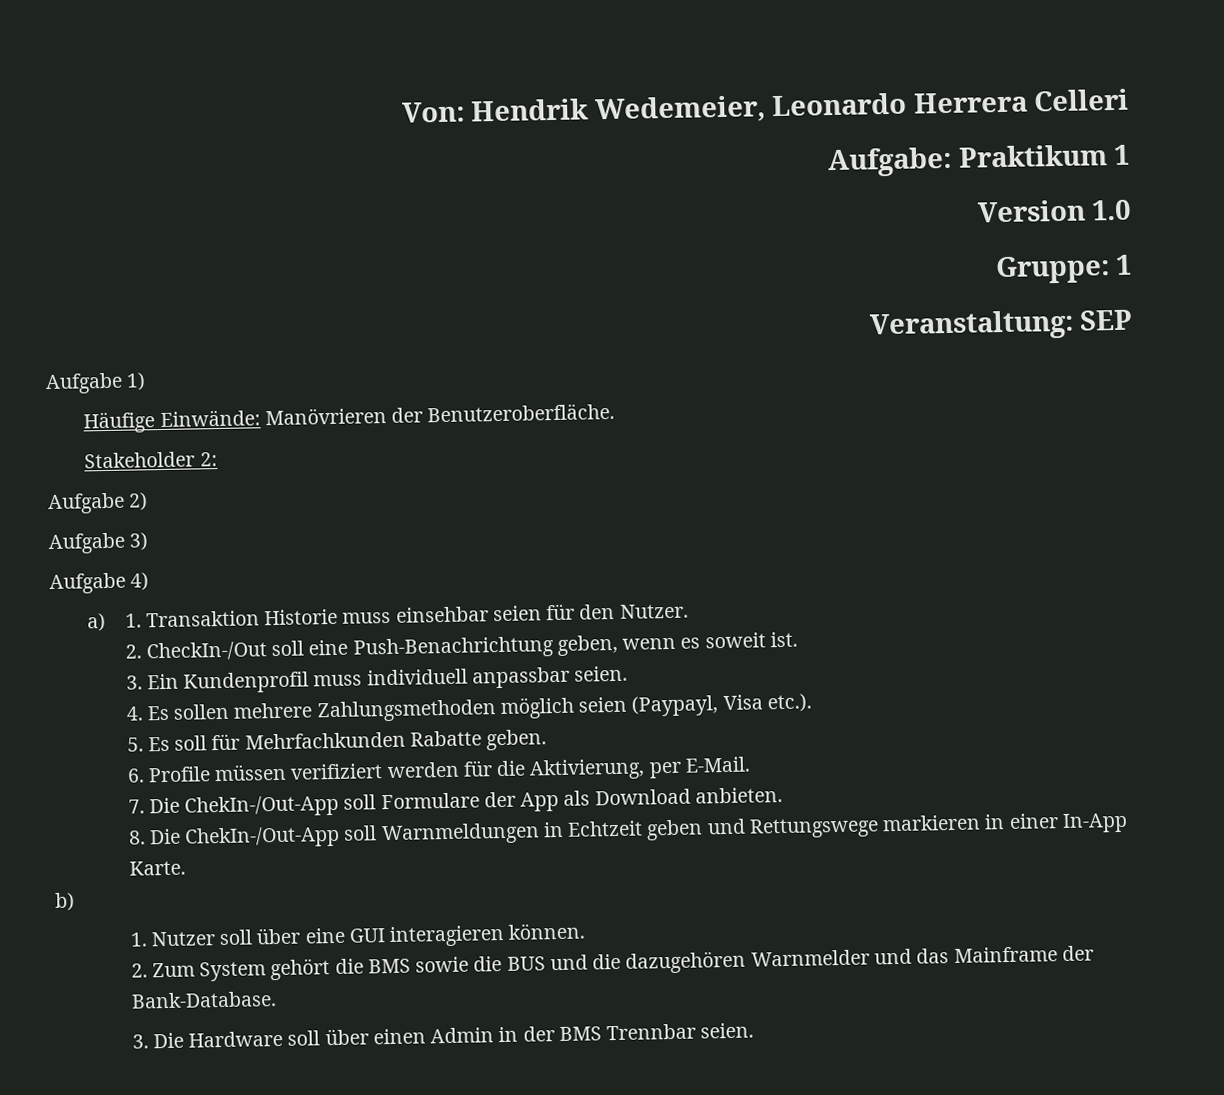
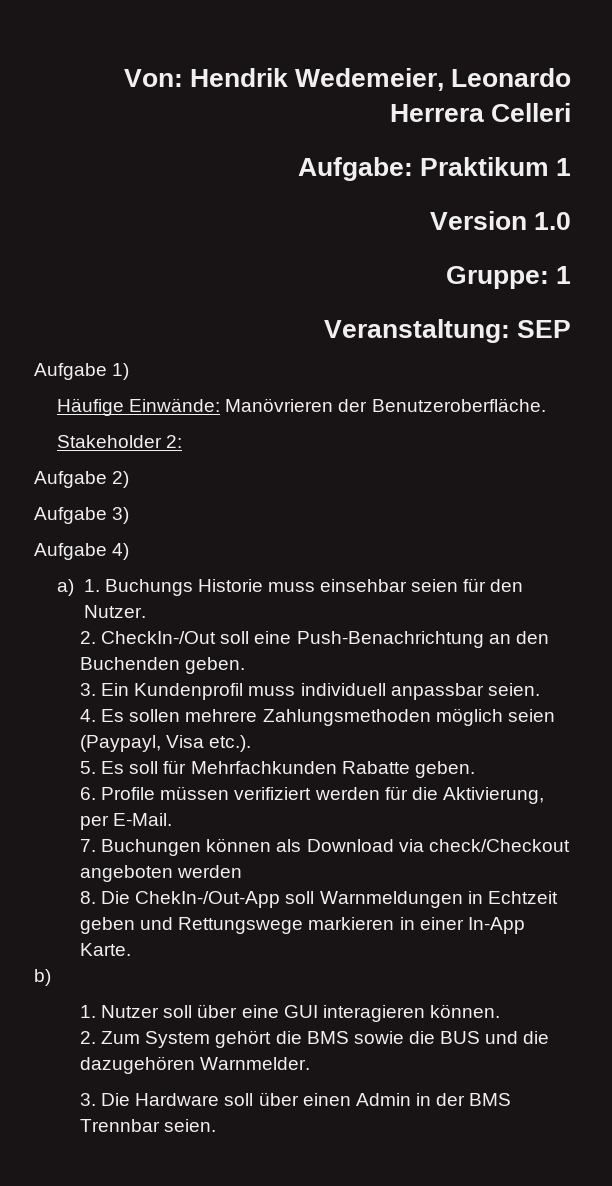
- a) 1. Transaktion Historie muss einsehbar seien für den Nutzer.
+ a) 1. Buchungs Historie muss einsehbar seien für den Nutzer.
- 2. CheckIn-/Out soll eine Push-Benachrichtung geben, wenn es soweit ist.
+ 2. CheckIn-/Out soll eine Push-Benachrichtung an den Buchenden geben.
- 7. Die ChekIn-/Out-App soll Formulare der App als Download anbieten.
+ 7. Buchungen können als Download via check/Checkout angeboten werden
- 2. Zum System gehört die BMS sowie die BUS und die dazugehören Warnmelder und das Mainframe der Bank-Database.
+ 2. Zum System gehört die BMS sowie die BUS und die dazugehören Warnmelder.

